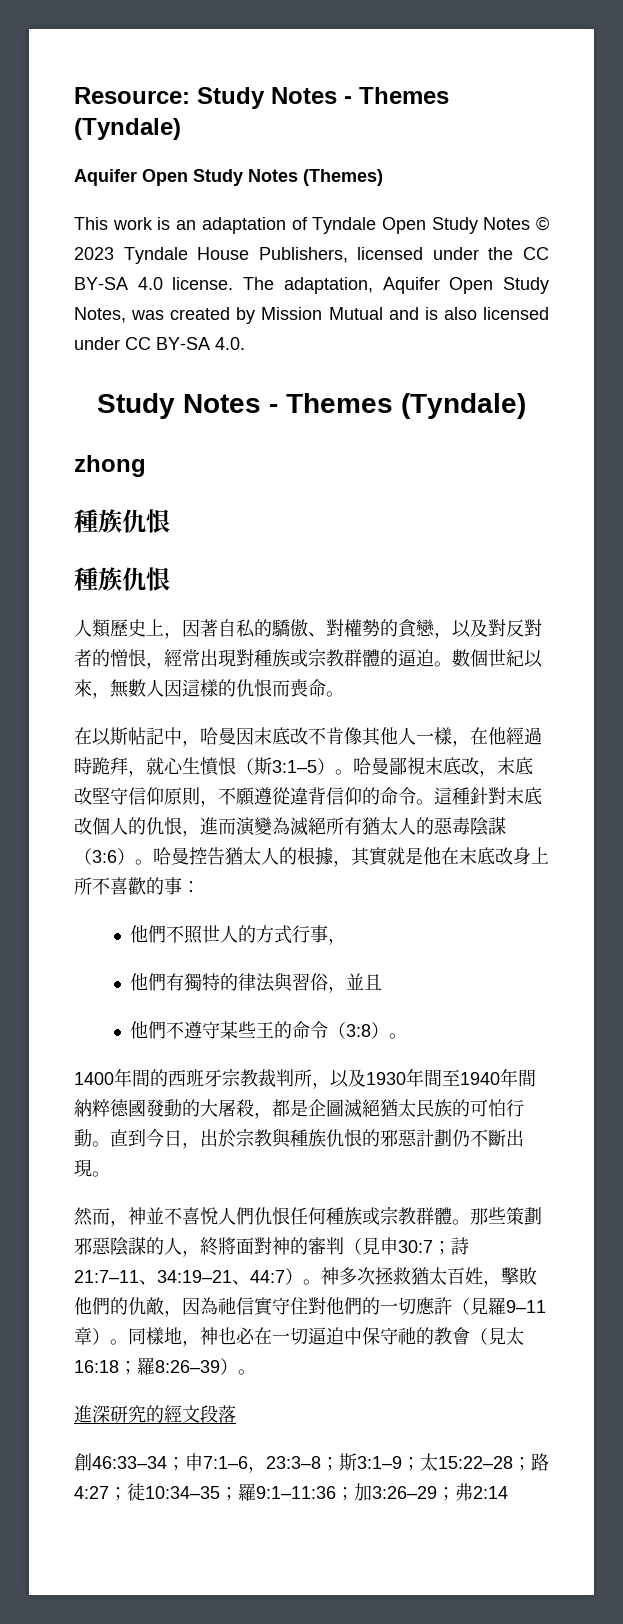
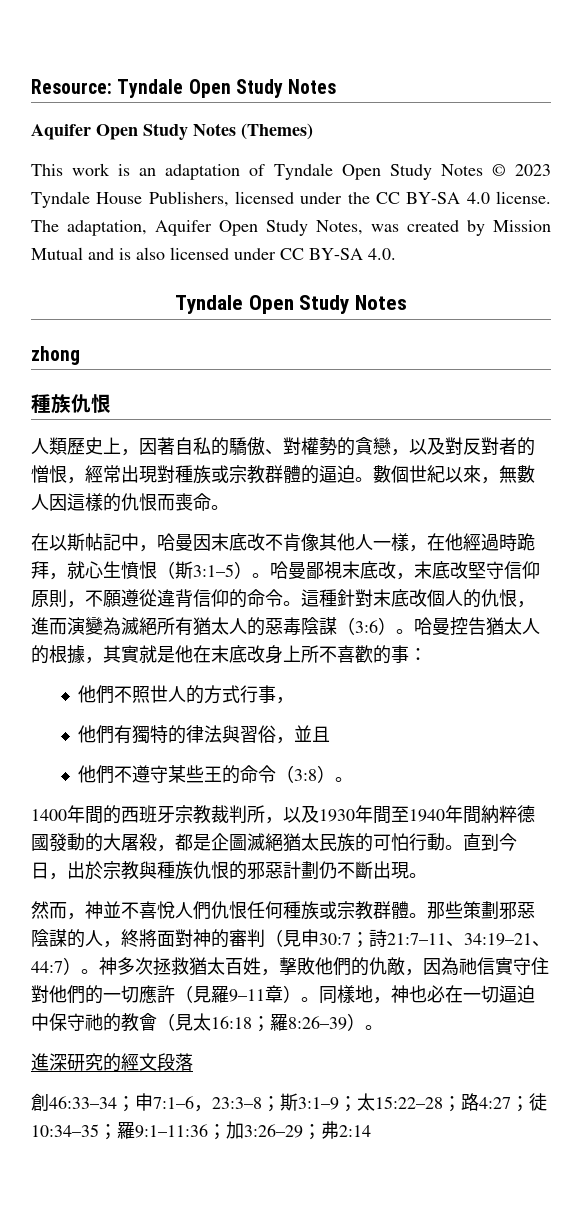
- Resource: Study Notes - Themes (Tyndale)
+ Resource: Tyndale Open Study Notes
  The adaptation, Aquifer Open Study Notes, was created by Mission Mutual and is also licensed under CC BY-SA 4.0.
- Study Notes - Themes (Tyndale)
+ Tyndale Open Study Notes
  zhong
- 種族仇恨

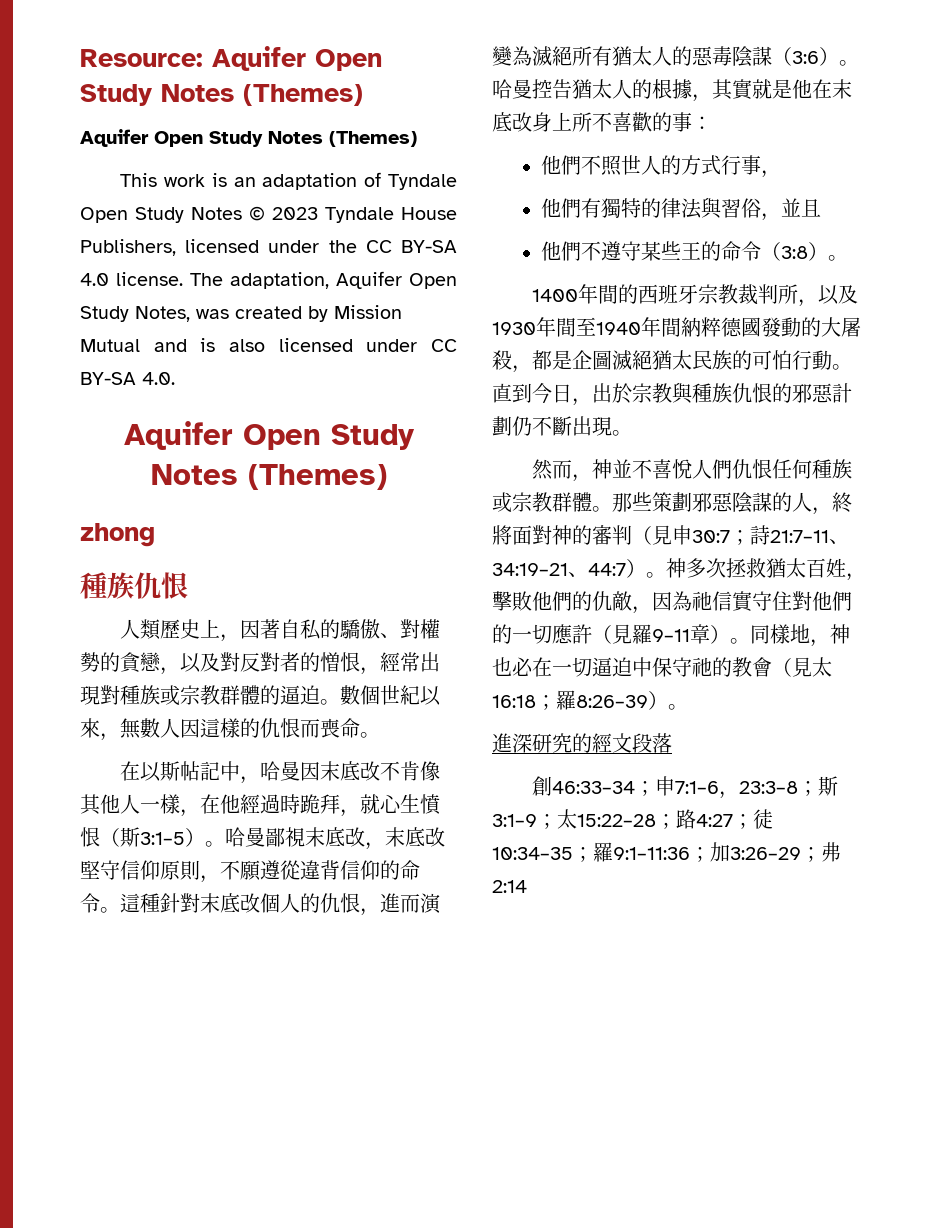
- Resource: Tyndale Open Study Notes
+ Resource: Aquifer Open Study Notes (Themes)
  The adaptation, Aquifer Open Study Notes, was created by Mission Mutual and is also licensed under CC BY-SA 4.0.
- Tyndale Open Study Notes
+ Aquifer Open Study Notes (Themes)

